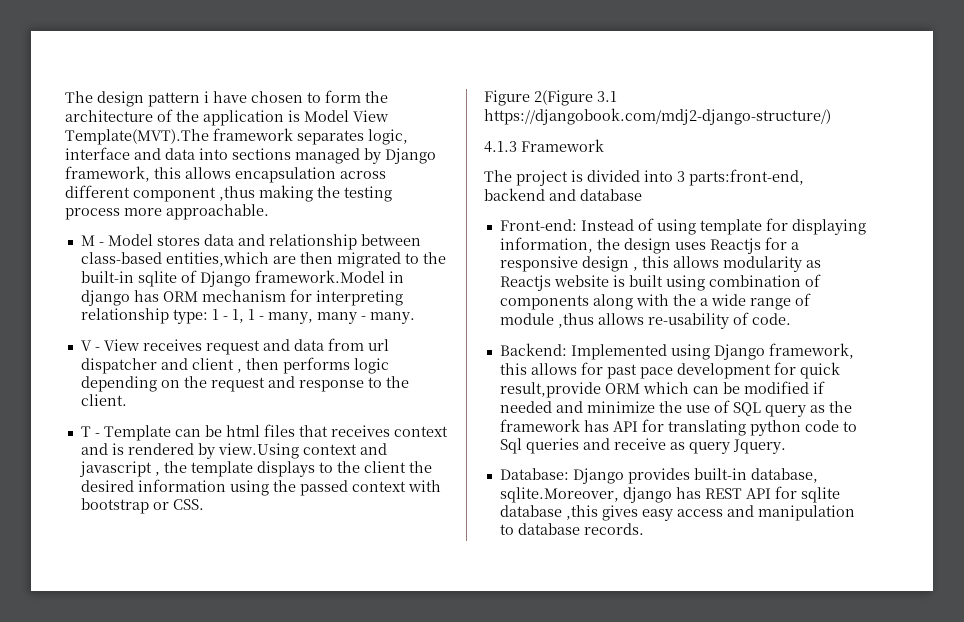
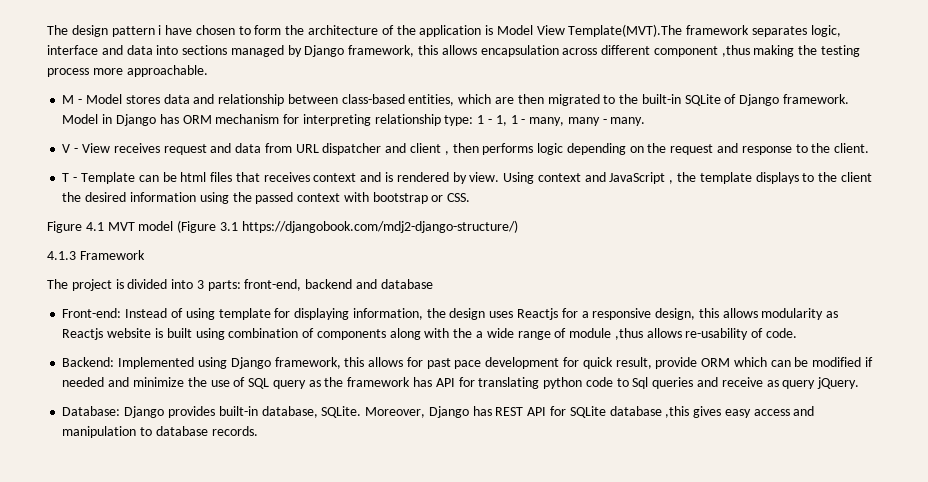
- M - Model stores data and relationship between class-based entities,which are then migrated to the built-in sqlite of Django framework.Model in django has ORM mechanism for interpreting relationship type: 1 - 1, 1 - many, many - many.
+ M - Model stores data and relationship between class-based entities, which are then migrated to the built-in SQLite of Django framework. Model in Django has ORM mechanism for interpreting relationship type: 1 - 1, 1 - many, many - many.
- V - View receives request and data from url dispatcher and client , then performs logic depending on the request and response to the client.
+ V - View receives request and data from URL dispatcher and client , then performs logic depending on the request and response to the client.
- T - Template can be html files that receives context and is rendered by view.Using context and javascript , the template displays to the client the desired information using the passed context with bootstrap or CSS.
+ T - Template can be html files that receives context and is rendered by view. Using context and JavaScript , the template displays to the client the desired information using the passed context with bootstrap or CSS.
- Figure 2(Figure 3.1 https://djangobook.com/mdj2-django-structure/)
+ Figure 4.1 MVT model (Figure 3.1 https://djangobook.com/mdj2-django-structure/)
- The project is divided into 3 parts:front-end, backend and database
+ The project is divided into 3 parts: front-end, backend and database
- Front-end: Instead of using template for displaying information, the design uses Reactjs for a responsive design , this allows modularity as Reactjs website is built using combination of components along with the a wide range of module ,thus allows re-usability of code.
+ Front-end: Instead of using template for displaying information, the design uses Reactjs for a responsive design, this allows modularity as Reactjs website is built using combination of components along with the a wide range of module ,thus allows re-usability of code.
- Backend: Implemented using Django framework, this allows for past pace development for quick result,provide ORM which can be modified if needed and minimize the use of SQL query as the framework has API for translating python code to Sql queries and receive as query Jquery.
+ Backend: Implemented using Django framework, this allows for past pace development for quick result, provide ORM which can be modified if needed and minimize the use of SQL query as the framework has API for translating python code to Sql queries and receive as query jQuery.
- Database: Django provides built-in database, sqlite.Moreover, django has REST API for sqlite database ,this gives easy access and manipulation to database records.
+ Database: Django provides built-in database, SQLite. Moreover, Django has REST API for SQLite database ,this gives easy access and manipulation to database records.

